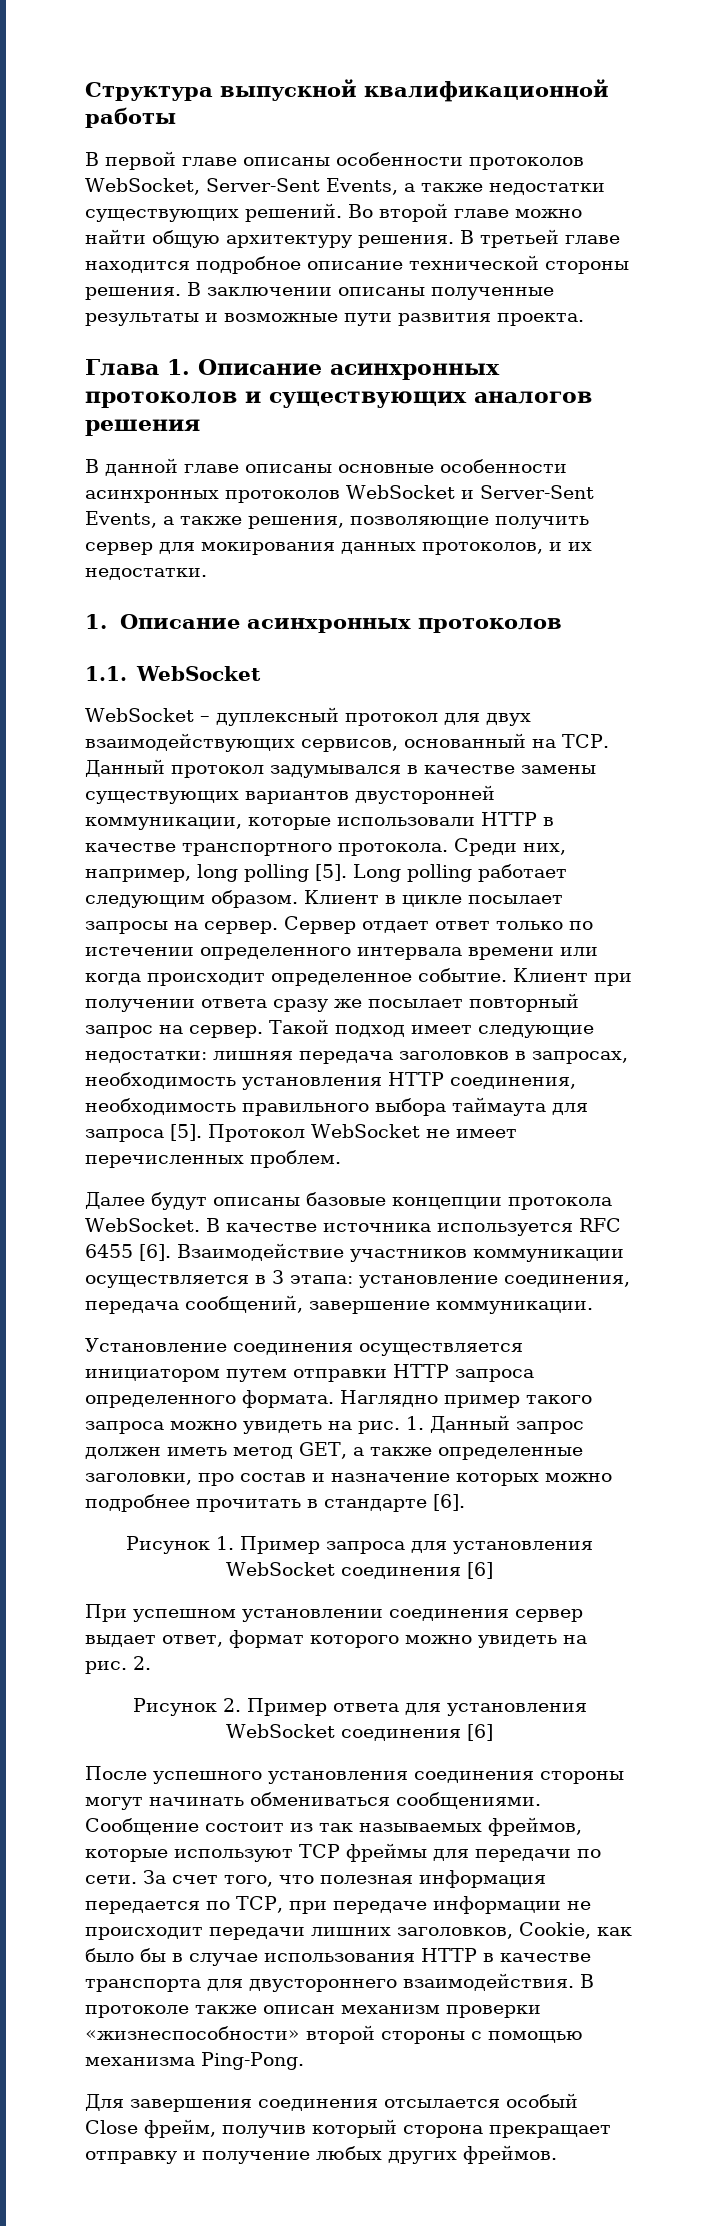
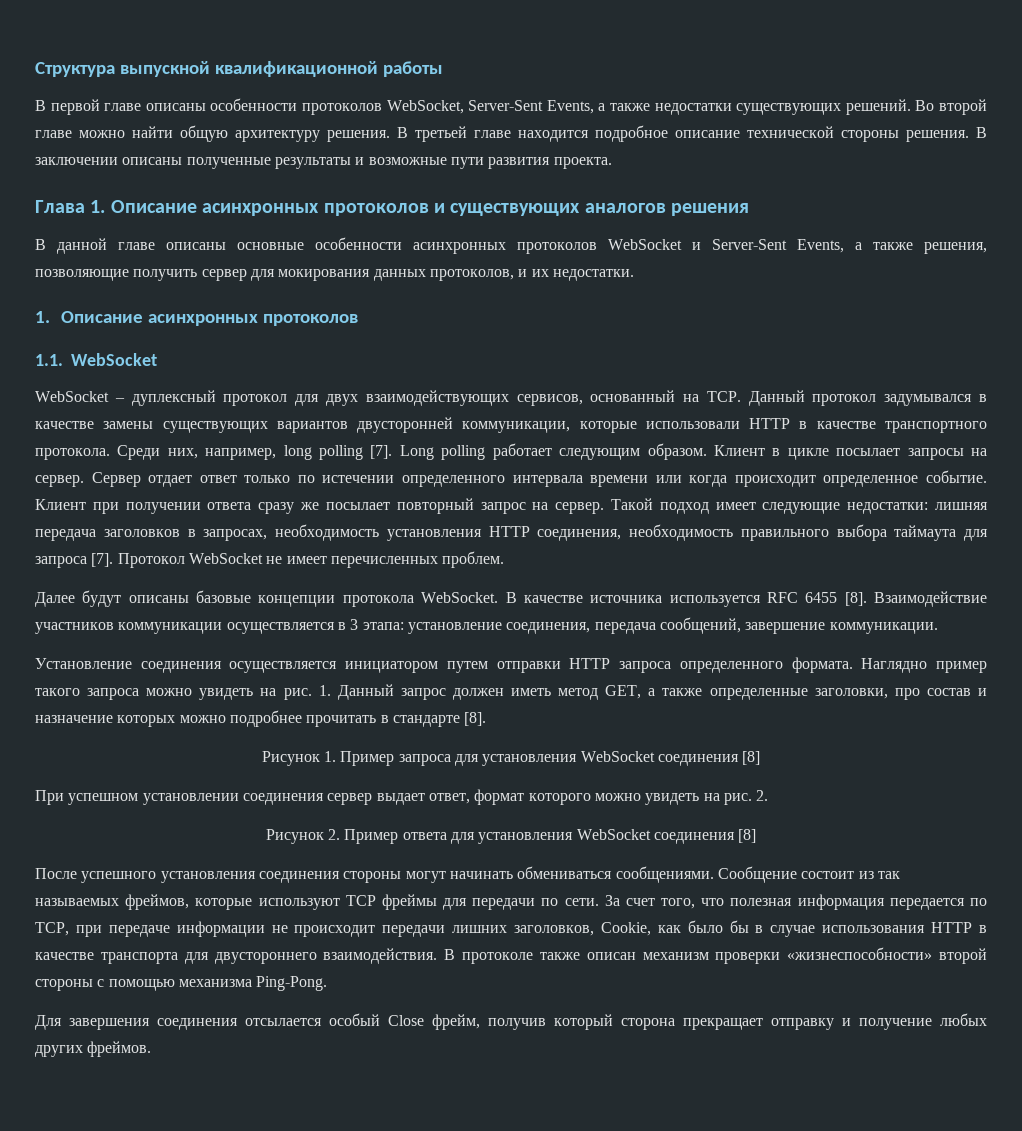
- Среди них, например, long polling [5].
+ Среди них, например, long polling [7].
- Такой подход имеет следующие недостатки: лишняя передача заголовков в запросах, необходимость установления HTTP соединения, необходимость правильного выбора таймаута для запроса [5].
+ Такой подход имеет следующие недостатки: лишняя передача заголовков в запросах, необходимость установления HTTP соединения, необходимость правильного выбора таймаута для запроса [7].
- В качестве источника используется RFC 6455 [6].
+ В качестве источника используется RFC 6455 [8].
- 1. Данный запрос должен иметь метод GET, а также определенные заголовки, про состав и назначение которых можно подробнее прочитать в стандарте [6].
+ 1. Данный запрос должен иметь метод GET, а также определенные заголовки, про состав и назначение которых можно подробнее прочитать в стандарте [8].
- Рисунок 1. Пример запроса для установления WebSocket соединения [6]
+ Рисунок 1. Пример запроса для установления WebSocket соединения [8]
- Рисунок 2. Пример ответа для установления WebSocket соединения [6]
+ Рисунок 2. Пример ответа для установления WebSocket соединения [8]

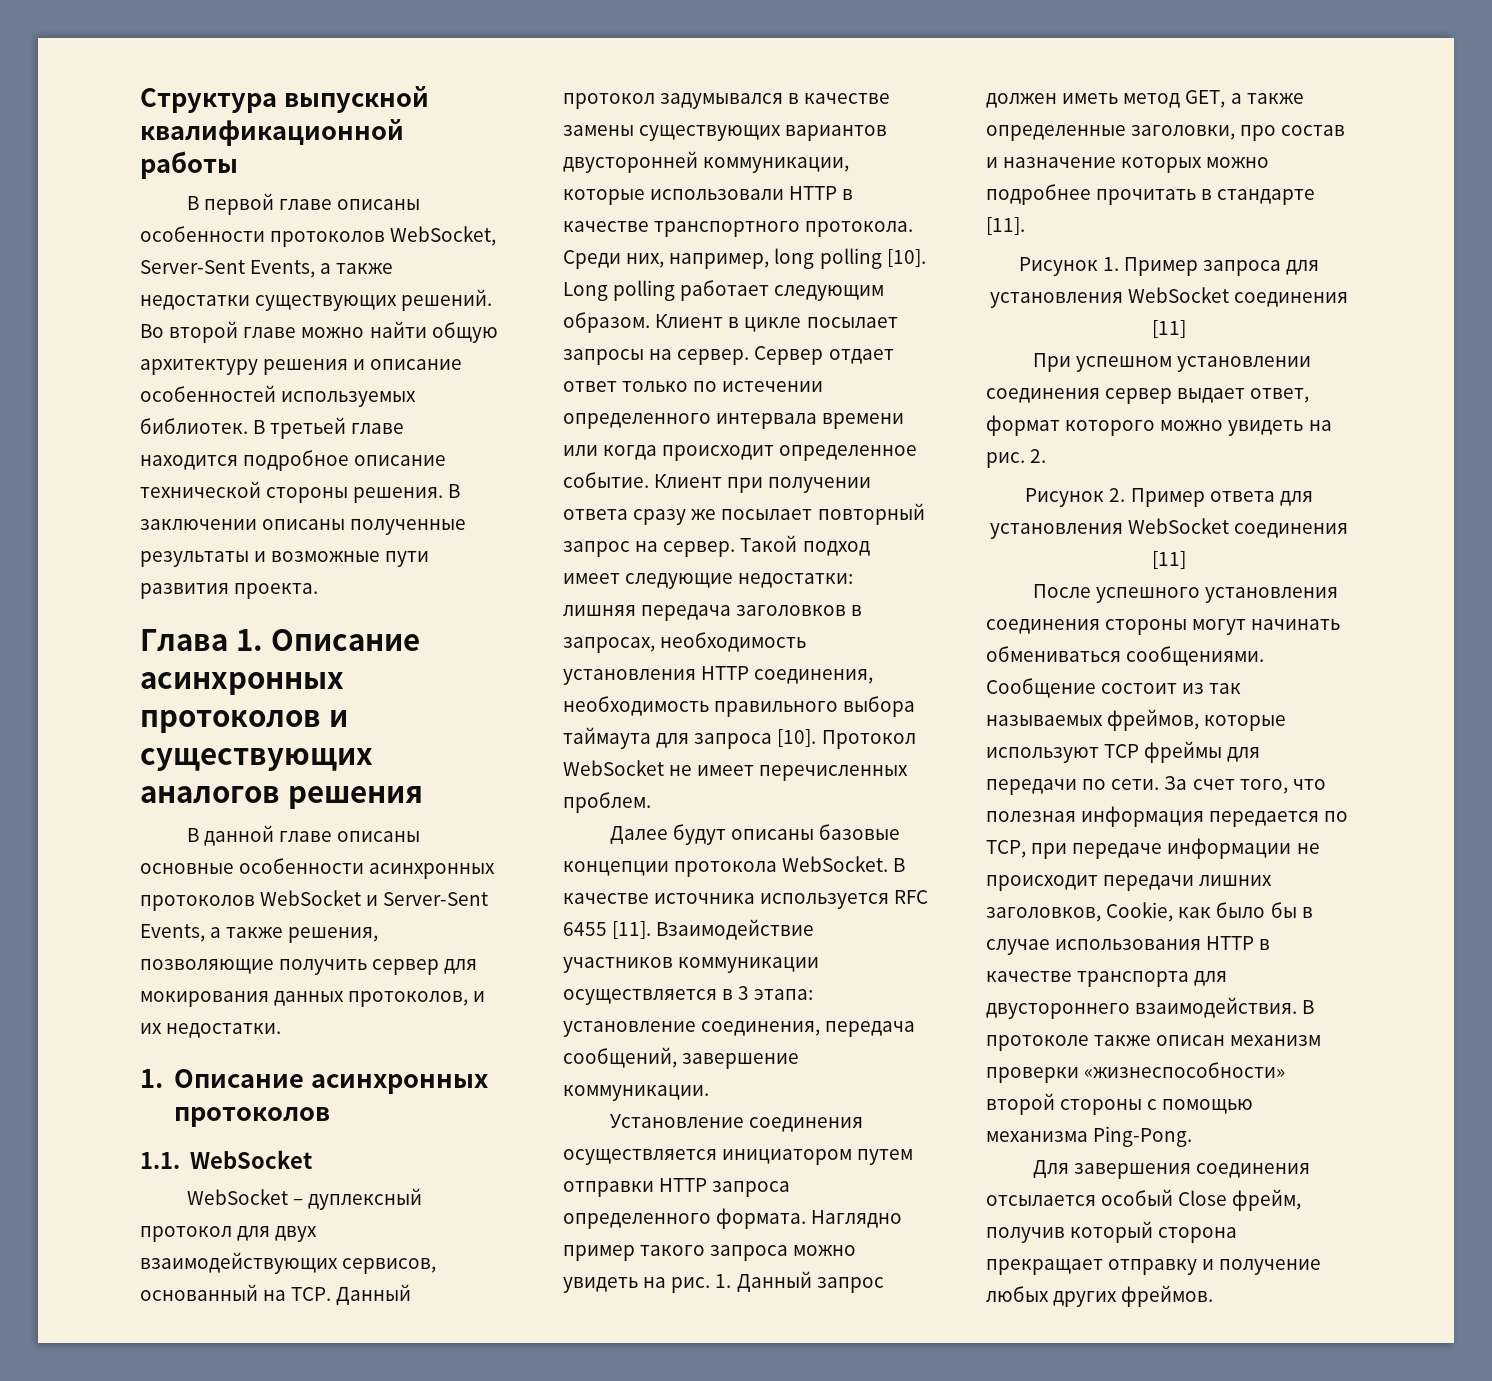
- Во второй главе можно найти общую архитектуру решения.
+ Во второй главе можно найти общую архитектуру решения и описание особенностей используемых библиотек.
- Среди них, например, long polling [7].
+ Среди них, например, long polling [10].
- Такой подход имеет следующие недостатки: лишняя передача заголовков в запросах, необходимость установления HTTP соединения, необходимость правильного выбора таймаута для запроса [7].
+ Такой подход имеет следующие недостатки: лишняя передача заголовков в запросах, необходимость установления HTTP соединения, необходимость правильного выбора таймаута для запроса [10].
- В качестве источника используется RFC 6455 [8].
+ В качестве источника используется RFC 6455 [11].
- 1. Данный запрос должен иметь метод GET, а также определенные заголовки, про состав и назначение которых можно подробнее прочитать в стандарте [8].
+ 1. Данный запрос должен иметь метод GET, а также определенные заголовки, про состав и назначение которых можно подробнее прочитать в стандарте [11].
- Рисунок 1. Пример запроса для установления WebSocket соединения [8]
+ Рисунок 1. Пример запроса для установления WebSocket соединения [11]
- Рисунок 2. Пример ответа для установления WebSocket соединения [8]
+ Рисунок 2. Пример ответа для установления WebSocket соединения [11]

